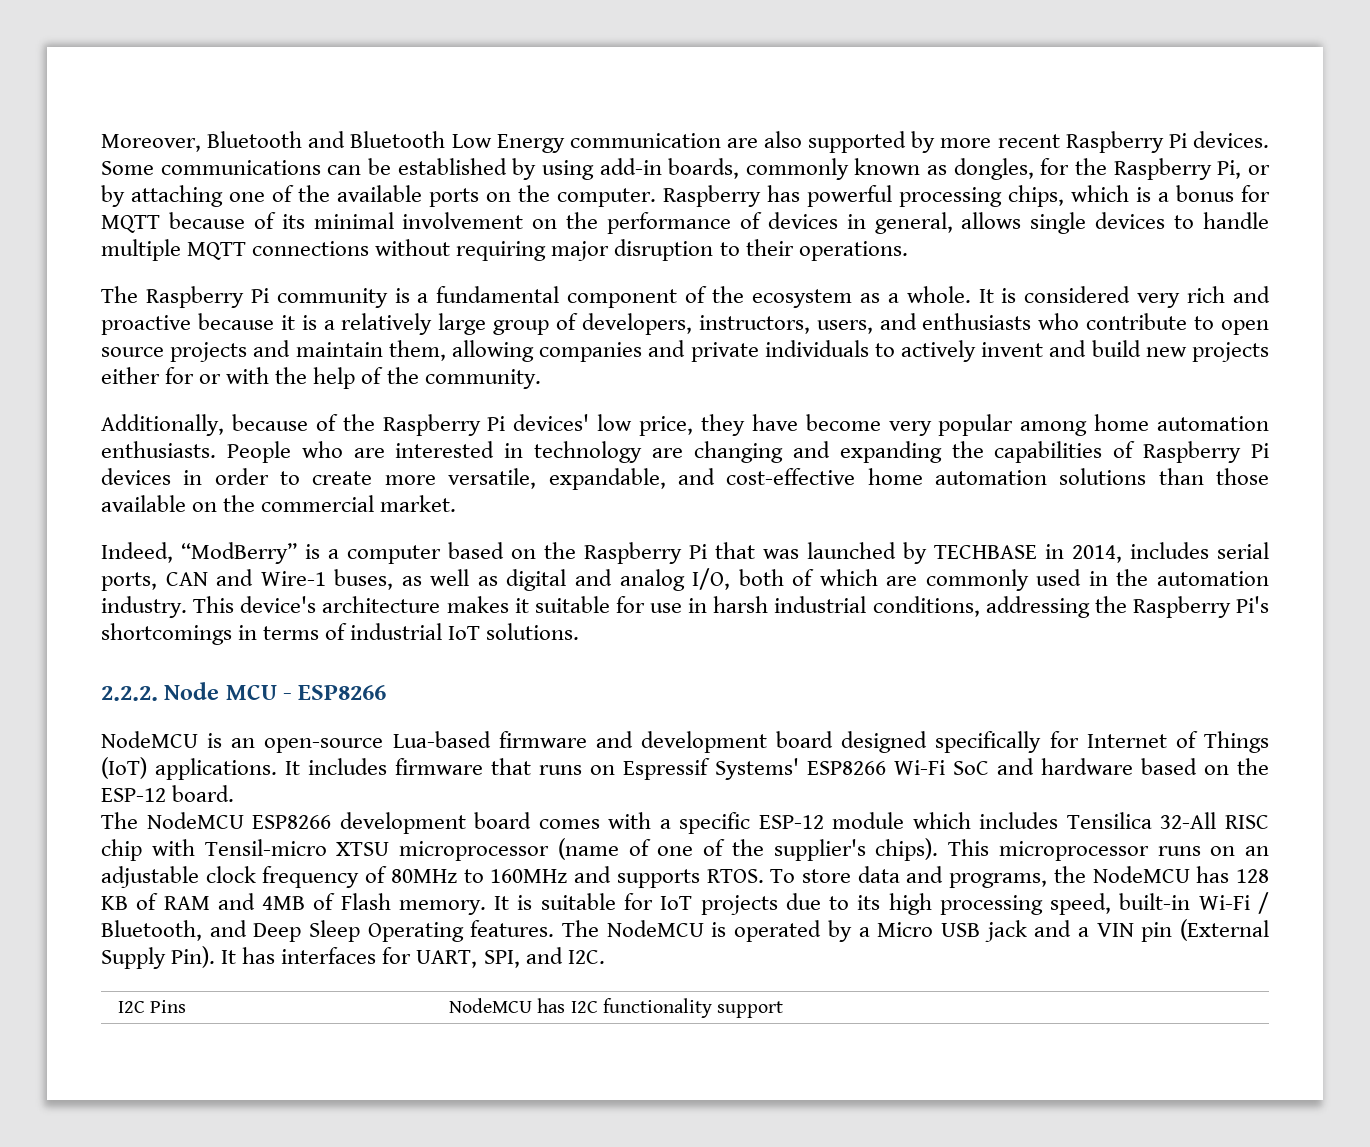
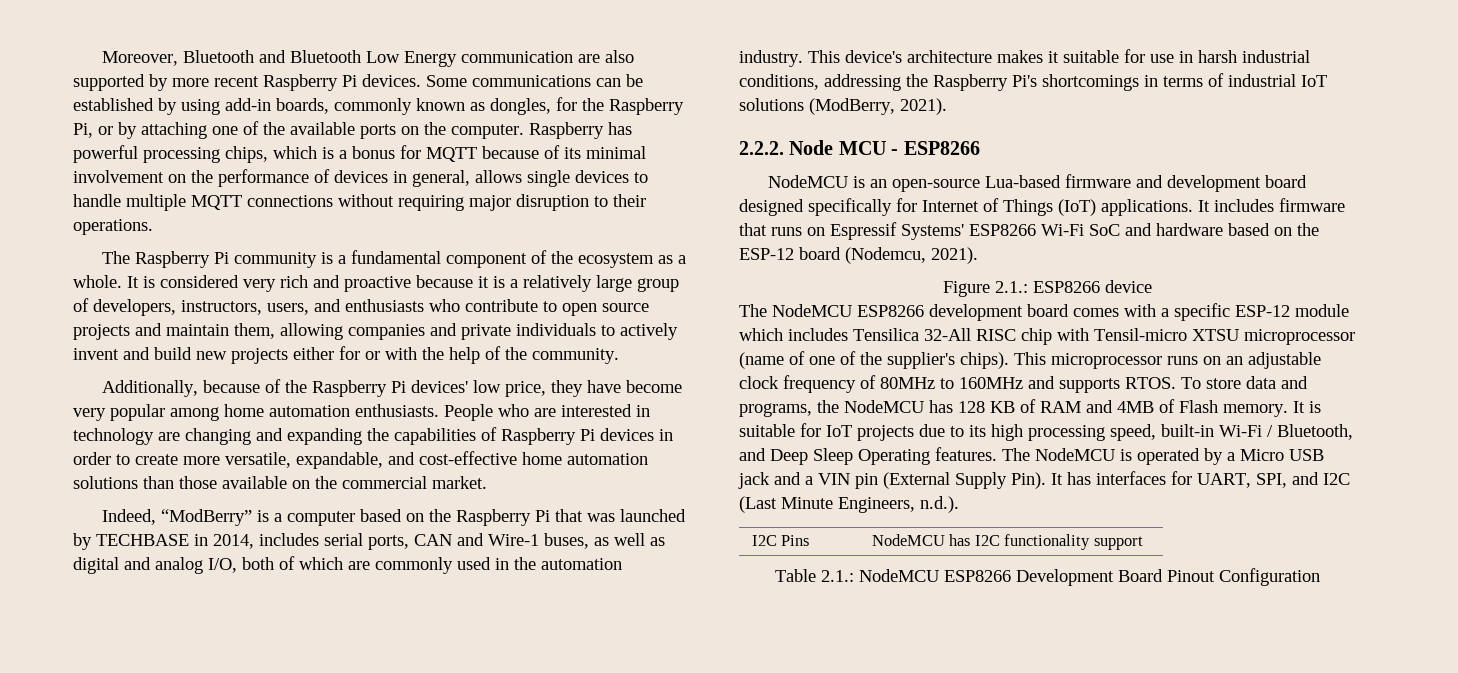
- This device's architecture makes it suitable for use in harsh industrial conditions, addressing the Raspberry Pi's shortcomings in terms of industrial IoT solutions.
+ This device's architecture makes it suitable for use in harsh industrial conditions, addressing the Raspberry Pi's shortcomings in terms of industrial IoT solutions (ModBerry, 2021).
- It includes firmware that runs on Espressif Systems' ESP8266 Wi-Fi SoC and hardware based on the ESP-12 board.
+ It includes firmware that runs on Espressif Systems' ESP8266 Wi-Fi SoC and hardware based on the ESP-12 board (Nodemcu, 2021).
+ Figure 2.1.: ESP8266 device
- It has interfaces for UART, SPI, and I2C.
+ It has interfaces for UART, SPI, and I2C (Last Minute Engineers, n.d.).
+ Table 2.1.: NodeMCU ESP8266 Development Board Pinout Configuration

